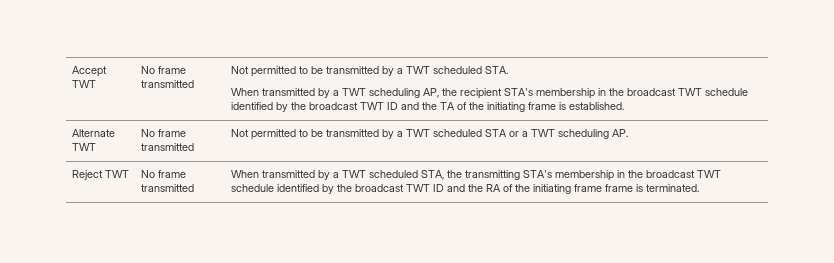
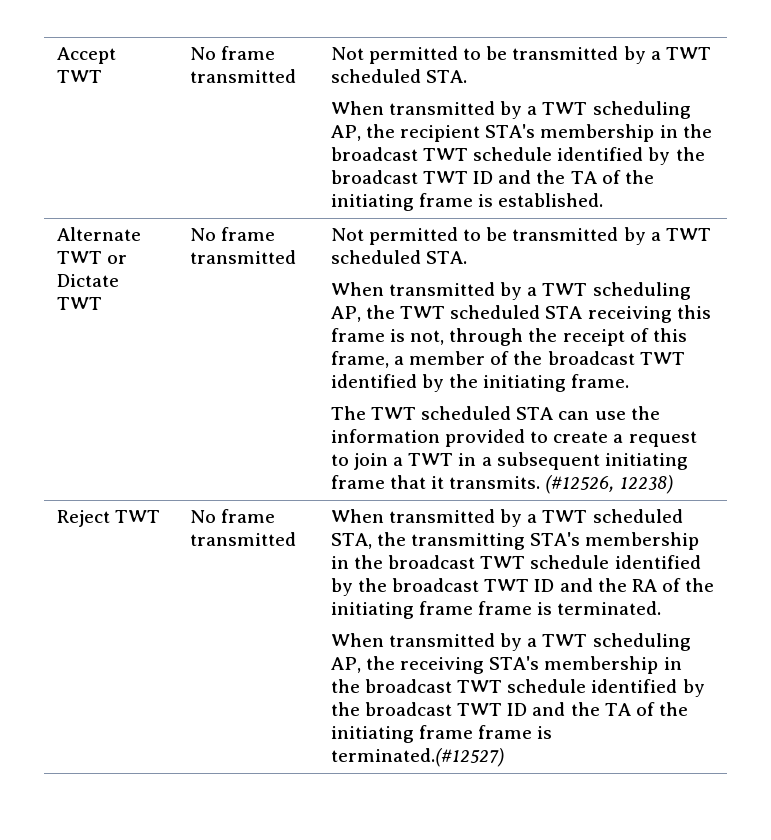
- Alternate TWT | No frame transmitted | Not permitted to be transmitted by a TWT scheduled STA or a TWT scheduling AP.
+ Alternate TWT or Dictate TWT | No frame transmitted | Not permitted to be transmitted by a TWT scheduled STA.
+ When transmitted by a TWT scheduling AP, the TWT scheduled STA receiving this frame is not, through the receipt of this frame, a member of the broadcast TWT identified by the initiating frame.
+ The TWT scheduled STA can use the information provided to create a request to join a TWT in a subsequent initiating frame that it transmits. (#12526, 12238)
+ When transmitted by a TWT scheduling AP, the receiving STA's membership in the broadcast TWT schedule identified by the broadcast TWT ID and the TA of the initiating frame frame is terminated.(#12527)

